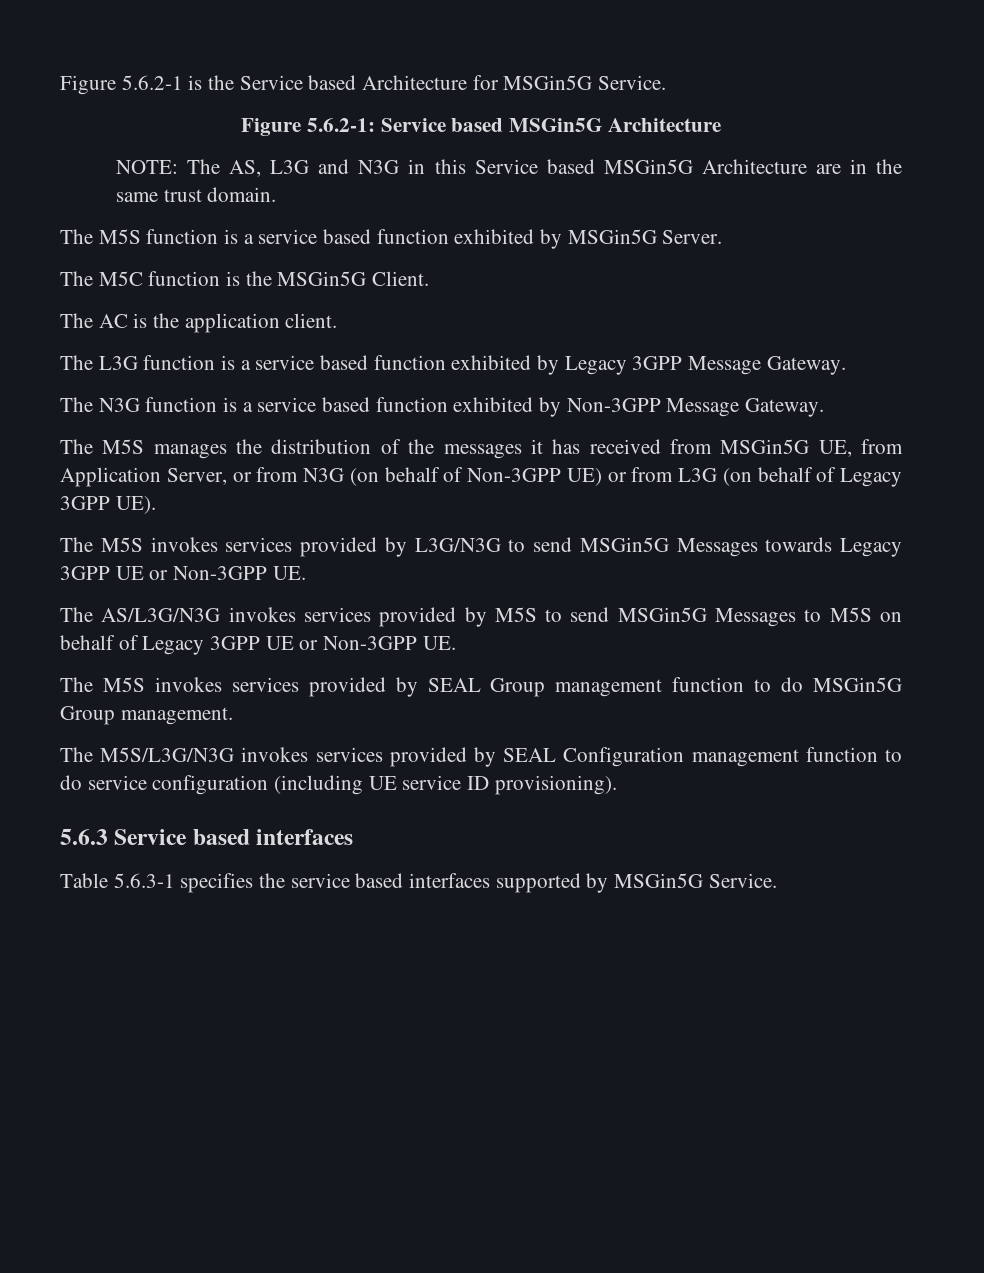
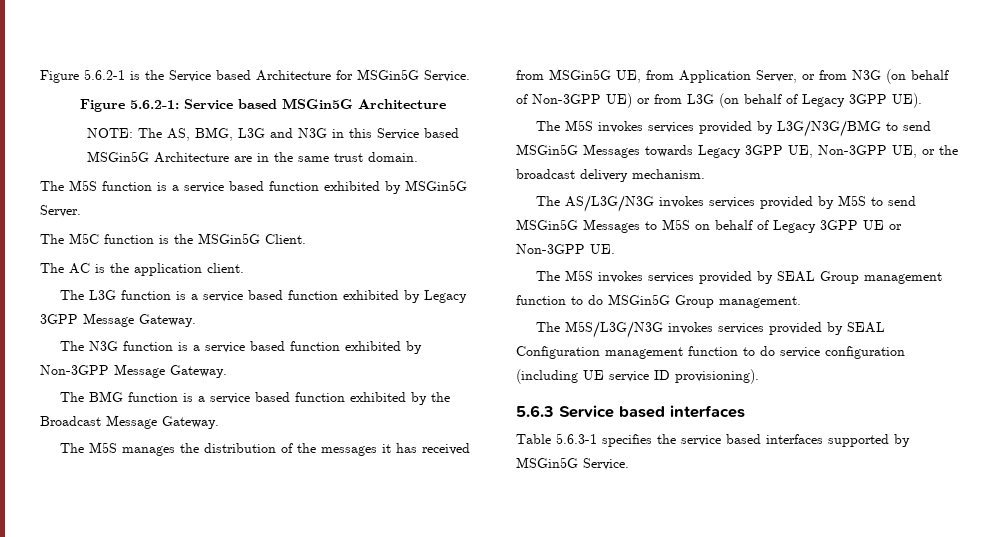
- NOTE: The AS, L3G and N3G in this Service based MSGin5G Architecture are in the same trust domain.
+ NOTE: The AS, BMG, L3G and N3G in this Service based MSGin5G Architecture are in the same trust domain.
+ The BMG function is a service based function exhibited by the Broadcast Message Gateway.
- The M5S invokes services provided by L3G/N3G to send MSGin5G Messages towards Legacy 3GPP UE or Non-3GPP UE.
+ The M5S invokes services provided by L3G/N3G/BMG to send MSGin5G Messages towards Legacy 3GPP UE, Non-3GPP UE, or the broadcast delivery mechanism.

